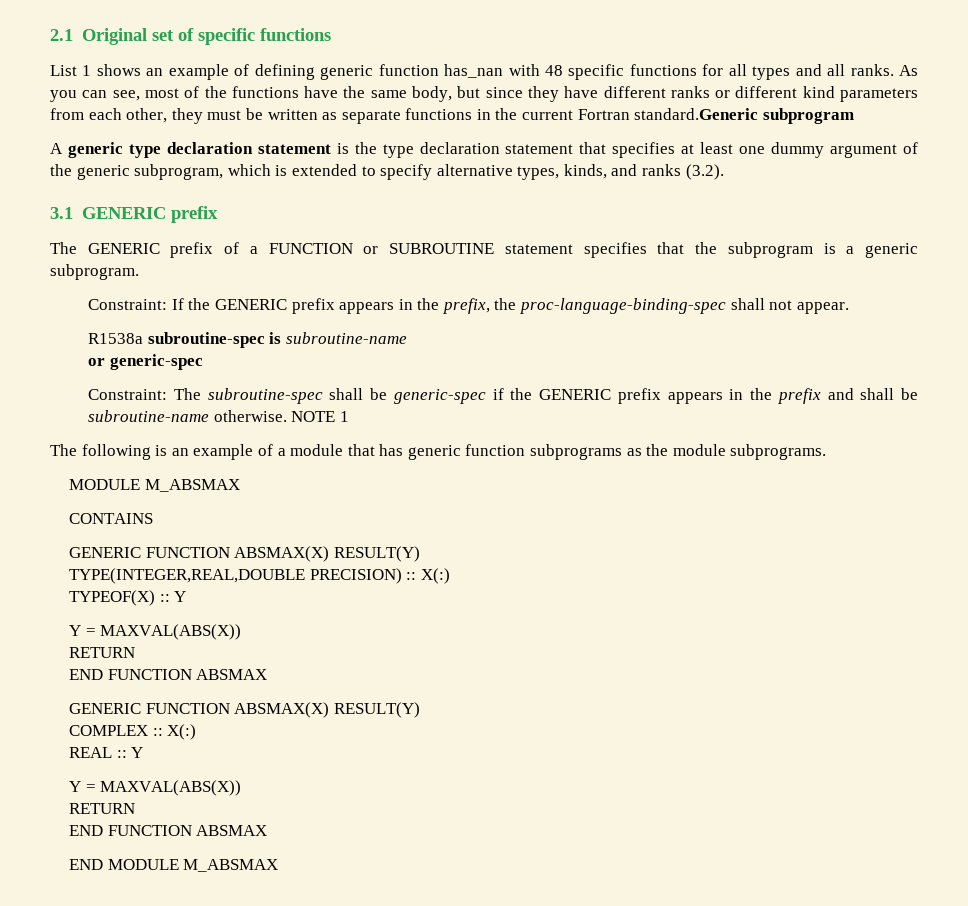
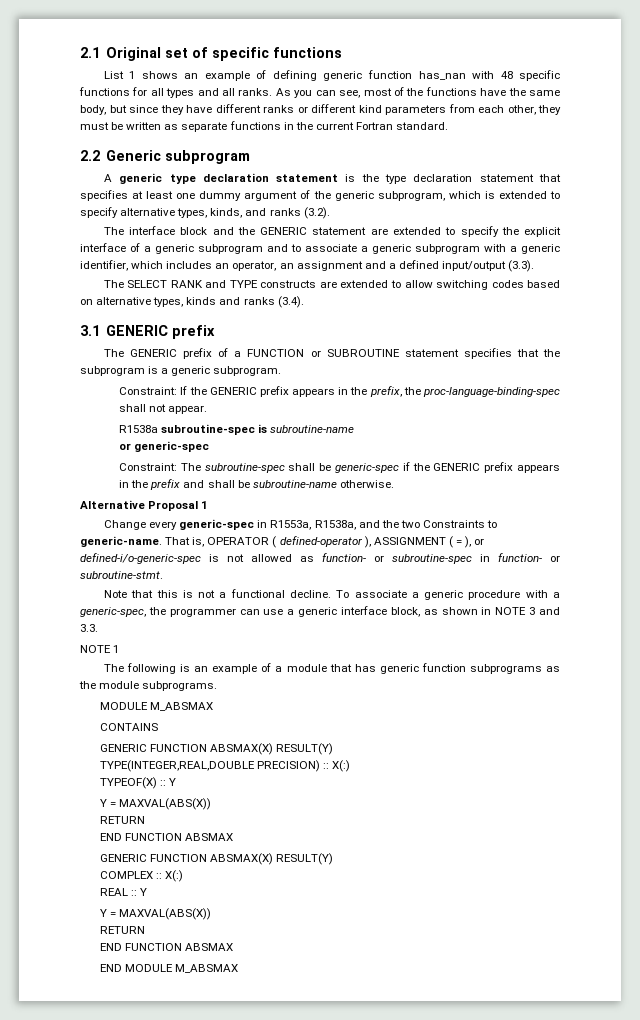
- As you can see, most of the functions have the same body, but since they have different ranks or different kind parameters from each other, they must be written as separate functions in the current Fortran standard.Generic subprogram
+ As you can see, most of the functions have the same body, but since they have different ranks or different kind parameters from each other, they must be written as separate functions in the current Fortran standard.
+ 2.2 Generic subprogram
+ The interface block and the GENERIC statement are extended to specify the explicit interface of a generic subprogram and to associate a generic subprogram with a generic identifier, which includes an operator, an assignment and a defined input/output (3.3).
+ The SELECT RANK and TYPE constructs are extended to allow switching codes based on alternative types, kinds and ranks (3.4).
- Constraint: The subroutine-spec shall be generic-spec if the GENERIC prefix appears in the prefix and shall be subroutine-name otherwise. NOTE 1
+ Constraint: The subroutine-spec shall be generic-spec if the GENERIC prefix appears in the prefix and shall be subroutine-name otherwise.
+ Alternative Proposal 1
+ Change every generic-spec in R1553a, R1538a, and the two Constraints to generic-name. That is, OPERATOR ( defined-operator ), ASSIGNMENT ( = ), or defined-i/o-generic-spec is not allowed as function- or subroutine-spec in function- or subroutine-stmt.
+ Note that this is not a functional decline. To associate a generic procedure with a generic-spec, the programmer can use a generic interface block, as shown in NOTE 3 and 3.3.
+ NOTE 1

